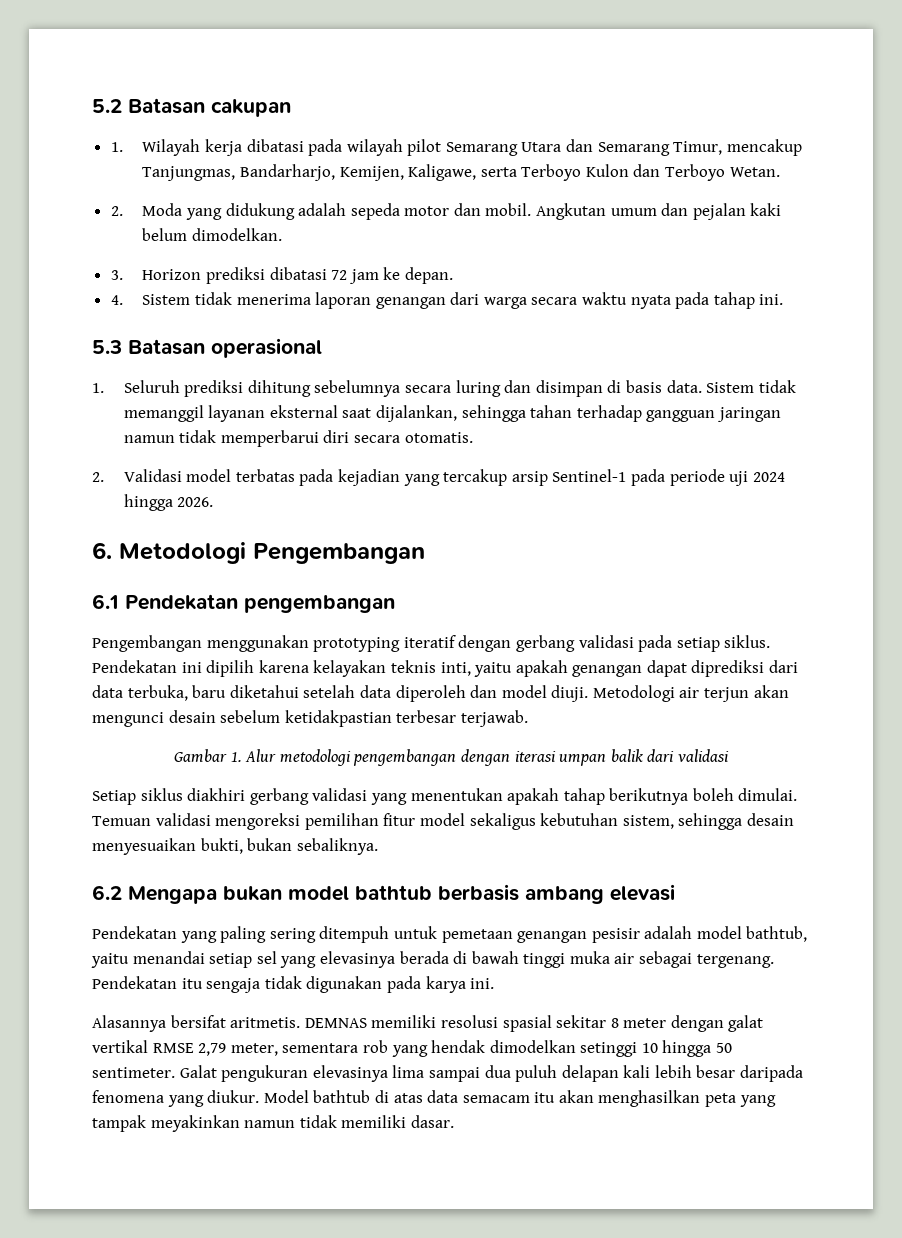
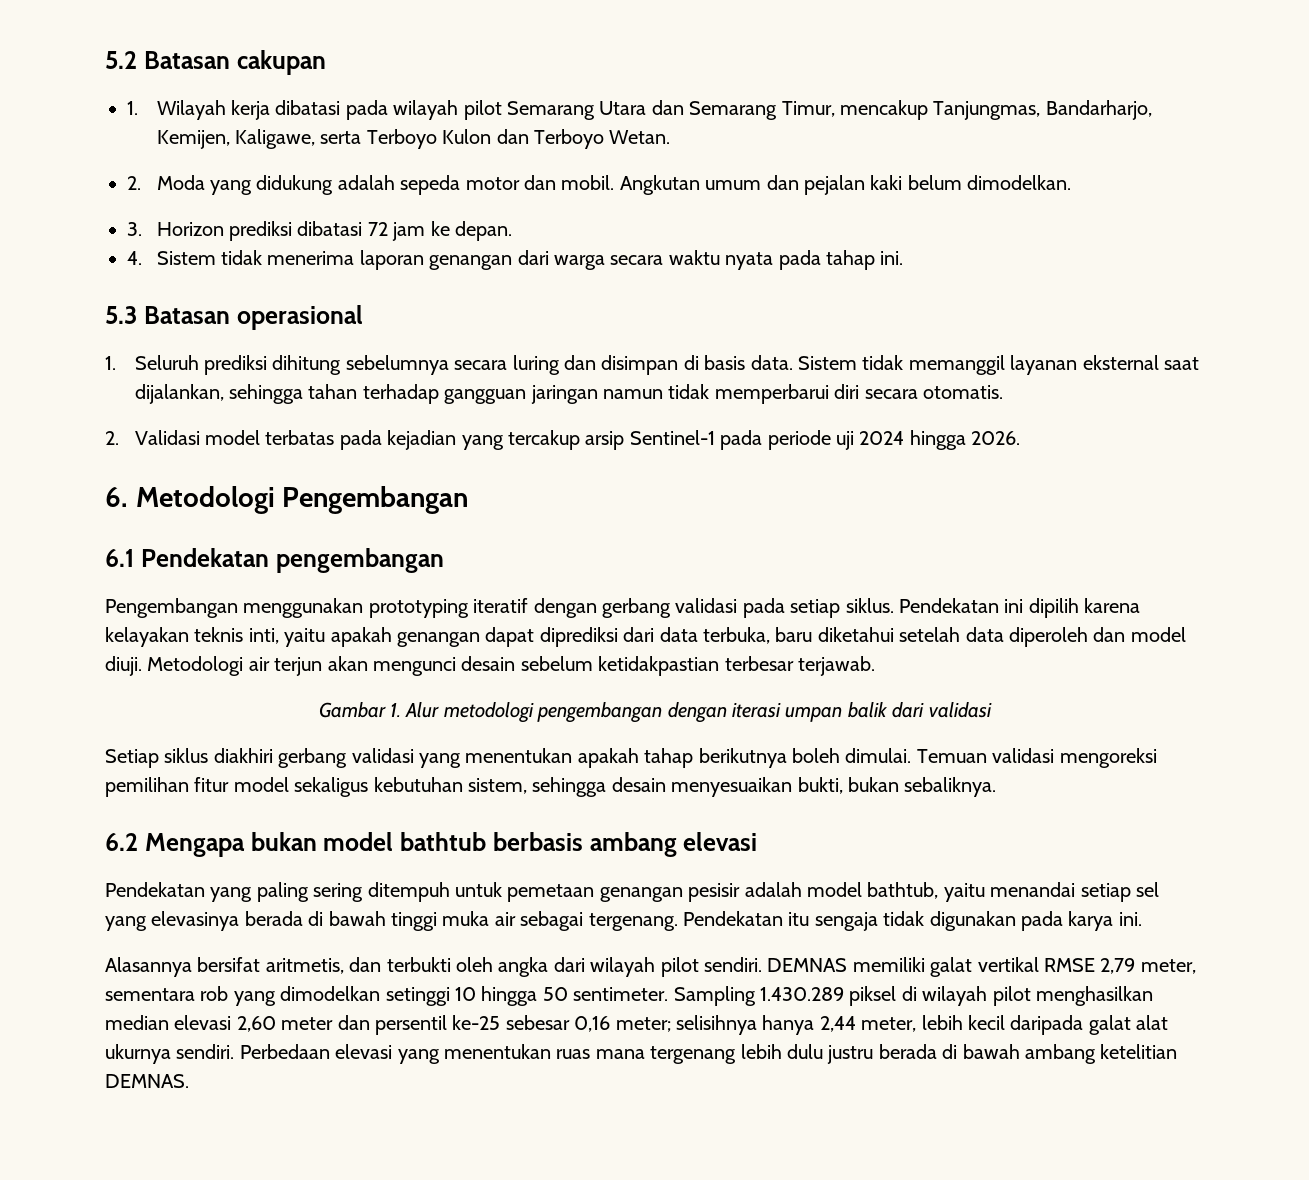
- Alasannya bersifat aritmetis. DEMNAS memiliki resolusi spasial sekitar 8 meter dengan galat vertikal RMSE 2,79 meter, sementara rob yang hendak dimodelkan setinggi 10 hingga 50 sentimeter.
+ Alasannya bersifat aritmetis, dan terbukti oleh angka dari wilayah pilot sendiri. DEMNAS memiliki galat vertikal RMSE 2,79 meter, sementara rob yang dimodelkan setinggi 10 hingga 50 sentimeter.
- Galat pengukuran elevasinya lima sampai dua puluh delapan kali lebih besar daripada fenomena yang diukur. Model bathtub di atas data semacam itu akan menghasilkan peta yang tampak meyakinkan namun tidak memiliki dasar.
+ Sampling 1.430.289 piksel di wilayah pilot menghasilkan median elevasi 2,60 meter dan persentil ke-25 sebesar 0,16 meter; selisihnya hanya 2,44 meter, lebih kecil daripada galat alat ukurnya sendiri. Perbedaan elevasi yang menentukan ruas mana tergenang lebih dulu justru berada di bawah ambang ketelitian DEMNAS.

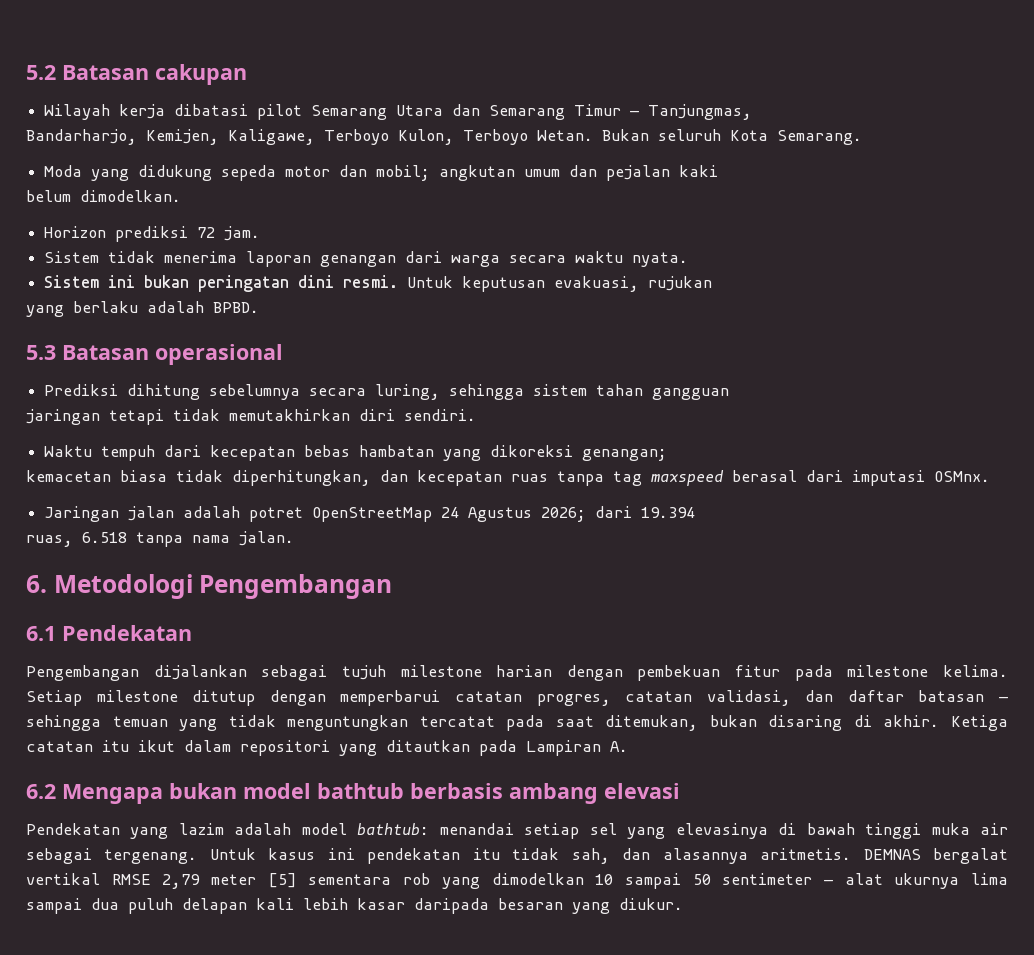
- 1. Wilayah kerja dibatasi pada wilayah pilot Semarang Utara dan Semarang Timur, mencakup Tanjungmas, Bandarharjo, Kemijen, Kaligawe, serta Terboyo Kulon dan Terboyo Wetan.
- 2. Moda yang didukung adalah sepeda motor dan mobil. Angkutan umum dan pejalan kaki belum dimodelkan.
+ Wilayah kerja dibatasi pilot Semarang Utara dan Semarang Timur — Tanjungmas,
+ Bandarharjo, Kemijen, Kaligawe, Terboyo Kulon, Terboyo Wetan. Bukan seluruh Kota Semarang.
+ Moda yang didukung sepeda motor dan mobil; angkutan umum dan pejalan kaki
+ belum dimodelkan.
- 3. Horizon prediksi dibatasi 72 jam ke depan.
- 4. Sistem tidak menerima laporan genangan dari warga secara waktu nyata pada tahap ini.
+ Horizon prediksi 72 jam.
+ Sistem tidak menerima laporan genangan dari warga secara waktu nyata.
+ Sistem ini bukan peringatan dini resmi. Untuk keputusan evakuasi, rujukan
+ yang berlaku adalah BPBD.
  5.3 Batasan operasional
- 1. Seluruh prediksi dihitung sebelumnya secara luring dan disimpan di basis data. Sistem tidak memanggil layanan eksternal saat dijalankan, sehingga tahan terhadap gangguan jaringan namun tidak memperbarui diri secara otomatis.
- 2. Validasi model terbatas pada kejadian yang tercakup arsip Sentinel-1 pada periode uji 2024 hingga 2026.
+ Prediksi dihitung sebelumnya secara luring, sehingga sistem tahan gangguan
+ jaringan tetapi tidak memutakhirkan diri sendiri.
+ Waktu tempuh dari kecepatan bebas hambatan yang dikoreksi genangan;
+ kemacetan biasa tidak diperhitungkan, dan kecepatan ruas tanpa tag maxspeed berasal dari imputasi OSMnx.
+ Jaringan jalan adalah potret OpenStreetMap 24 Agustus 2026; dari 19.394
+ ruas, 6.518 tanpa nama jalan.
- 6.1 Pendekatan pengembangan
- Pengembangan menggunakan prototyping iteratif dengan gerbang validasi pada setiap siklus. Pendekatan ini dipilih karena kelayakan teknis inti, yaitu apakah genangan dapat diprediksi dari data terbuka, baru diketahui setelah data diperoleh dan model diuji. Metodologi air terjun akan mengunci desain sebelum ketidakpastian terbesar terjawab.
- Gambar 1. Alur metodologi pengembangan dengan iterasi umpan balik dari validasi
- Setiap siklus diakhiri gerbang validasi yang menentukan apakah tahap berikutnya boleh dimulai. Temuan validasi mengoreksi pemilihan fitur model sekaligus kebutuhan sistem, sehingga desain menyesuaikan bukti, bukan sebaliknya.
+ 6.1 Pendekatan
+ Pengembangan dijalankan sebagai tujuh milestone harian dengan pembekuan fitur pada milestone kelima. Setiap milestone ditutup dengan memperbarui catatan progres, catatan validasi, dan daftar batasan — sehingga temuan yang tidak menguntungkan tercatat pada saat ditemukan, bukan disaring di akhir. Ketiga catatan itu ikut dalam repositori yang ditautkan pada Lampiran A.
- Pendekatan yang paling sering ditempuh untuk pemetaan genangan pesisir adalah model bathtub, yaitu menandai setiap sel yang elevasinya berada di bawah tinggi muka air sebagai tergenang.
+ Pendekatan yang lazim adalah model bathtub: menandai setiap sel yang elevasinya di bawah tinggi muka air sebagai tergenang.
- Pendekatan itu sengaja tidak digunakan pada karya ini.
- Alasannya bersifat aritmetis, dan terbukti oleh angka dari wilayah pilot sendiri. DEMNAS memiliki galat vertikal RMSE 2,79 meter, sementara rob yang dimodelkan setinggi 10 hingga 50 sentimeter. Sampling 1.430.289 piksel di wilayah pilot menghasilkan median elevasi 2,60 meter dan persentil ke-25 sebesar 0,16 meter; selisihnya hanya 2,44 meter, lebih kecil daripada galat alat ukurnya sendiri. Perbedaan elevasi yang menentukan ruas mana tergenang lebih dulu justru berada di bawah ambang ketelitian DEMNAS.
+ Untuk kasus ini pendekatan itu tidak sah, dan alasannya aritmetis. DEMNAS bergalat vertikal RMSE 2,79 meter [5] sementara rob yang dimodelkan 10 sampai 50 sentimeter — alat ukurnya lima sampai dua puluh delapan kali lebih kasar daripada besaran yang diukur.

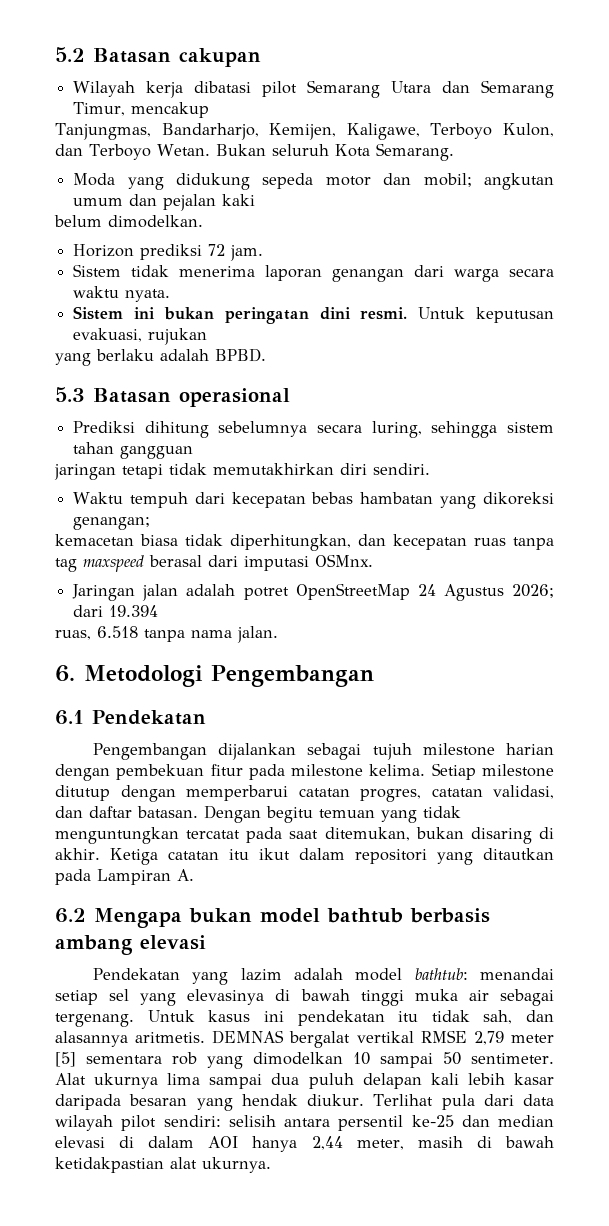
- Wilayah kerja dibatasi pilot Semarang Utara dan Semarang Timur — Tanjungmas,
- Bandarharjo, Kemijen, Kaligawe, Terboyo Kulon, Terboyo Wetan.
+ Wilayah kerja dibatasi pilot Semarang Utara dan Semarang Timur, mencakup
+ Tanjungmas, Bandarharjo, Kemijen, Kaligawe, Terboyo Kulon, dan Terboyo Wetan.
- Setiap milestone ditutup dengan memperbarui catatan progres, catatan validasi, dan daftar batasan — sehingga temuan yang tidak menguntungkan tercatat pada saat ditemukan, bukan disaring di akhir.
+ Setiap milestone ditutup dengan memperbarui catatan progres, catatan validasi, dan daftar batasan. Dengan begitu temuan yang tidak menguntungkan tercatat pada saat ditemukan, bukan disaring di akhir.
- DEMNAS bergalat vertikal RMSE 2,79 meter [5] sementara rob yang dimodelkan 10 sampai 50 sentimeter — alat ukurnya lima sampai dua puluh delapan kali lebih kasar daripada besaran yang diukur.
+ DEMNAS bergalat vertikal RMSE 2,79 meter [5] sementara rob yang dimodelkan 10 sampai 50 sentimeter. Alat ukurnya lima sampai dua puluh delapan kali lebih kasar daripada besaran yang hendak diukur. Terlihat pula dari data wilayah pilot sendiri: selisih antara persentil ke-25 dan median elevasi di dalam AOI hanya 2,44 meter, masih di bawah ketidakpastian alat ukurnya.

